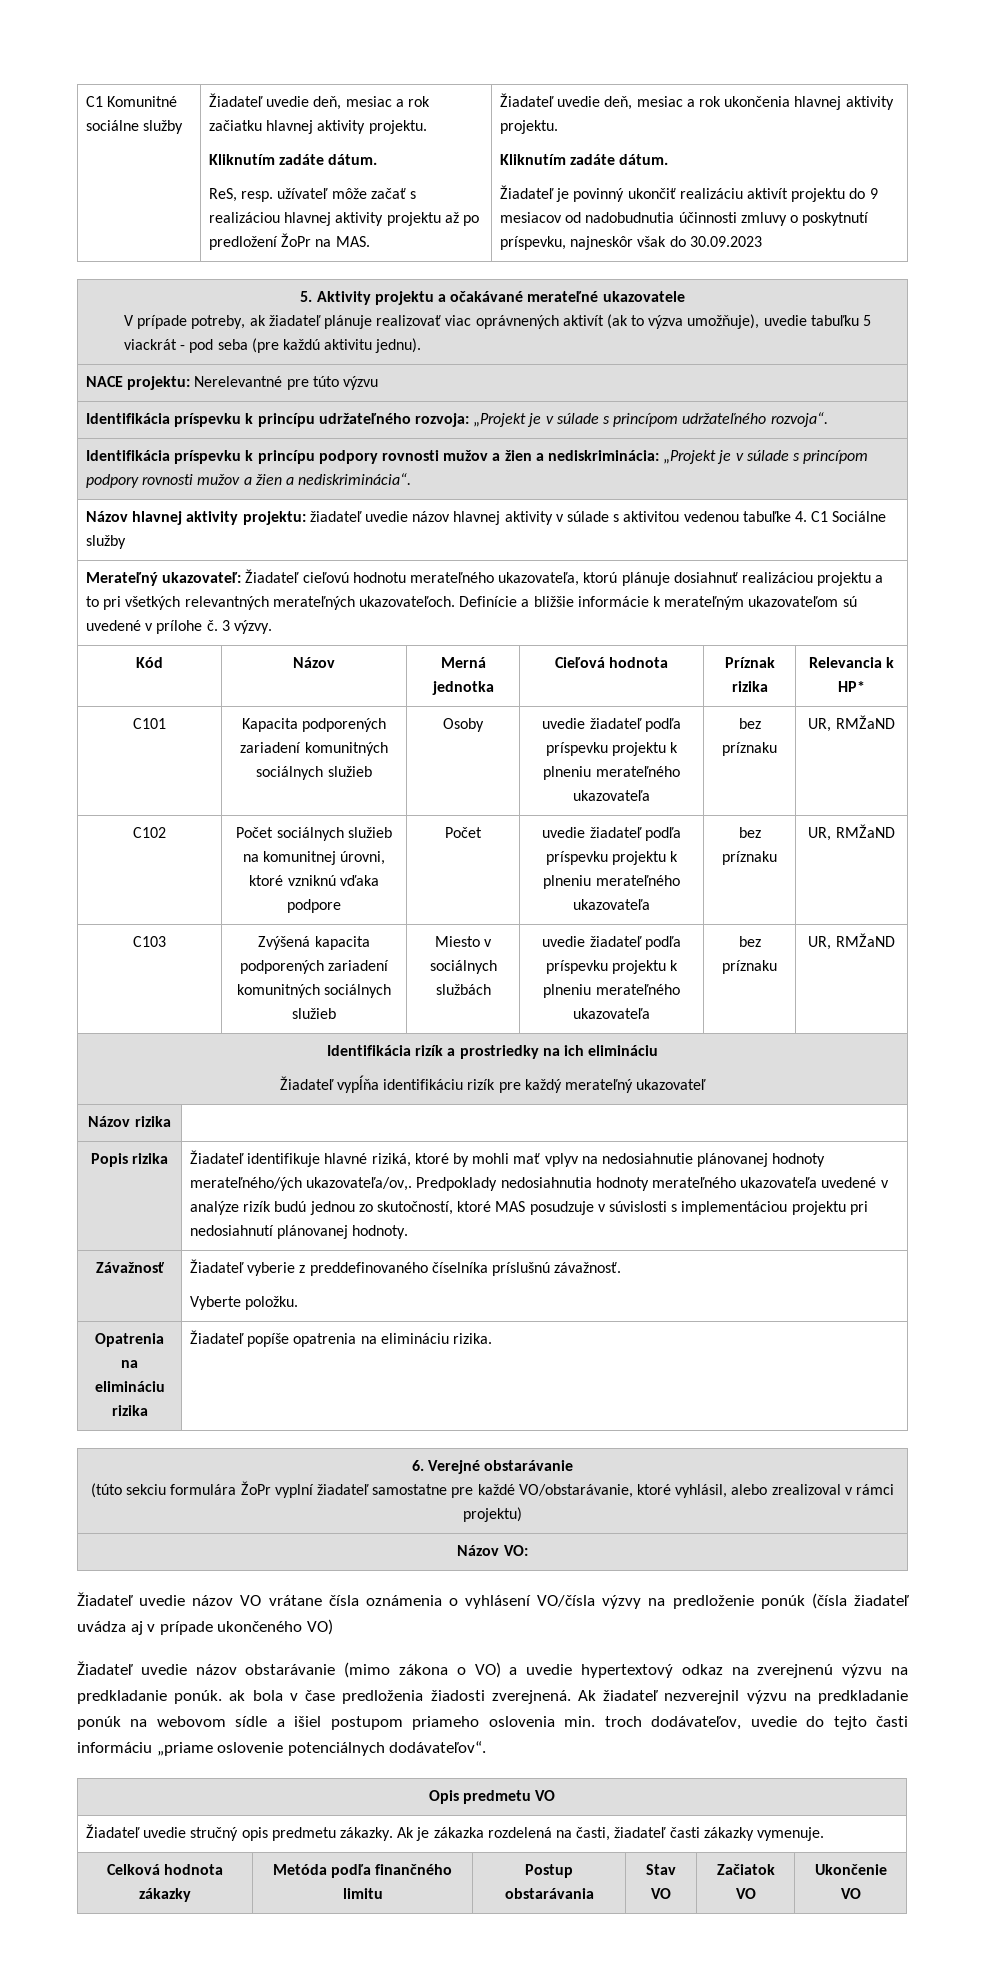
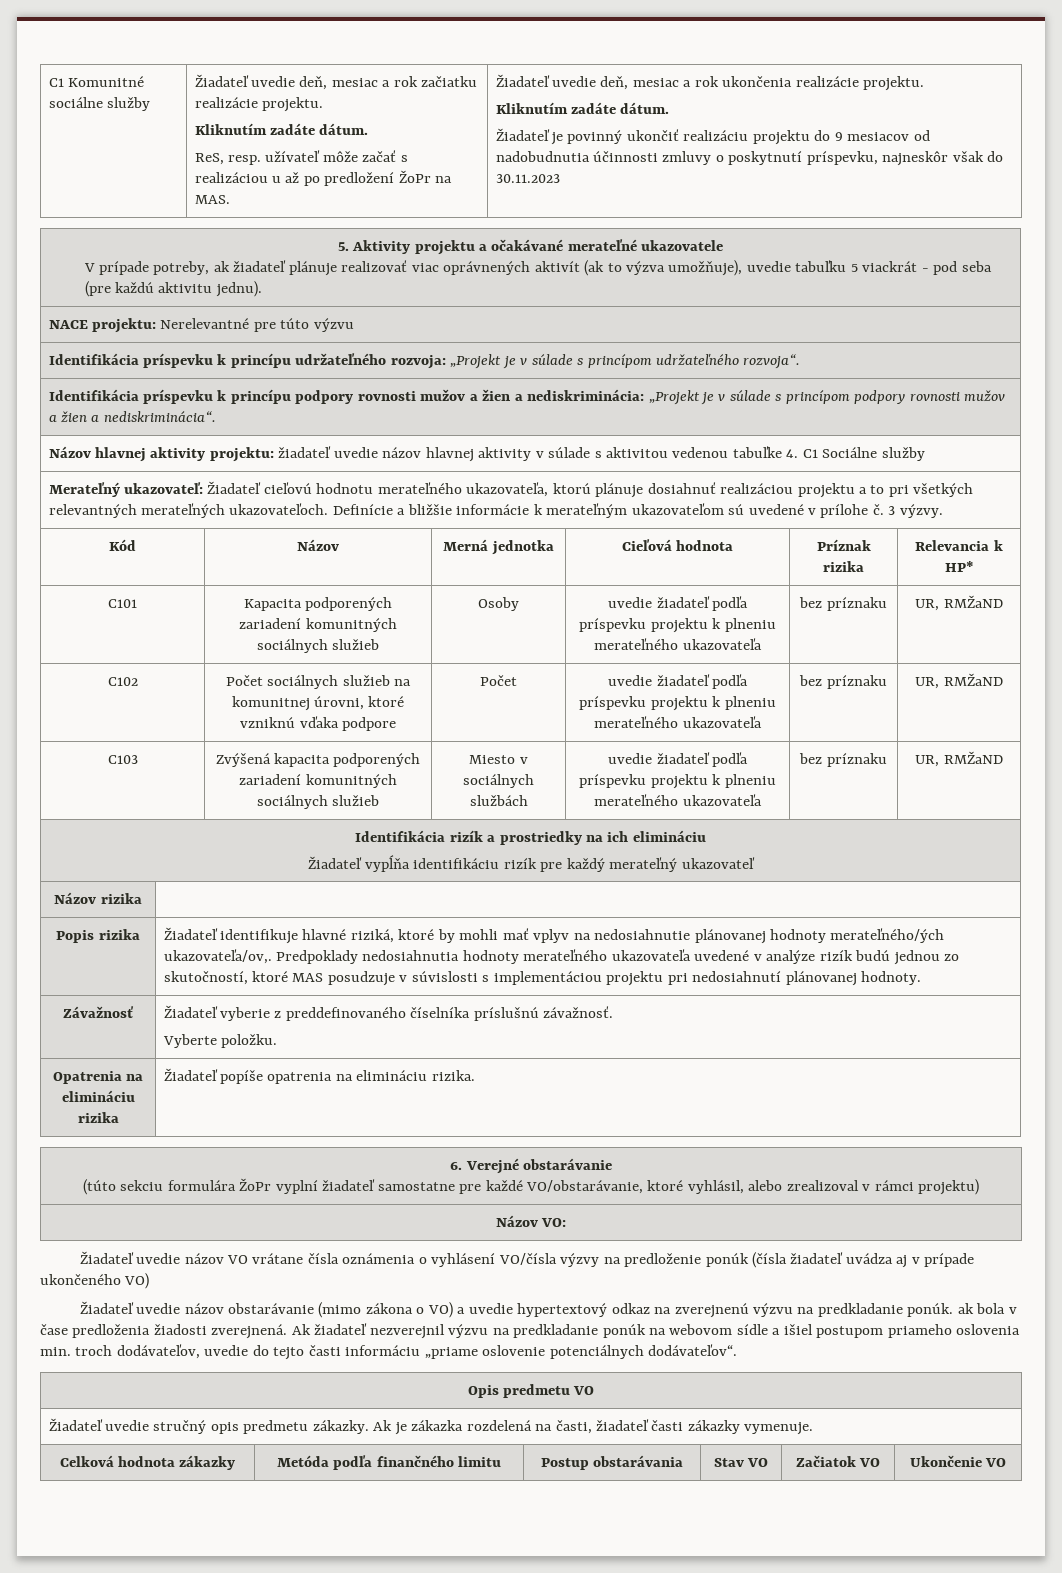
- Žiadateľ uvedie deň, mesiac a rok začiatku hlavnej aktivity projektu.
+ Žiadateľ uvedie deň, mesiac a rok začiatku realizácie projektu.
- ReS, resp. užívateľ môže začať s realizáciou hlavnej aktivity projektu až po predložení ŽoPr na MAS.
+ ReS, resp. užívateľ môže začať s realizáciou u až po predložení ŽoPr na MAS.
- Žiadateľ uvedie deň, mesiac a rok ukončenia hlavnej aktivity projektu.
+ Žiadateľ uvedie deň, mesiac a rok ukončenia realizácie projektu.
- Žiadateľ je povinný ukončiť realizáciu aktivít projektu do 9 mesiacov od nadobudnutia účinnosti zmluvy o poskytnutí príspevku, najneskôr však do 30.09.2023
+ Žiadateľ je povinný ukončiť realizáciu projektu do 9 mesiacov od nadobudnutia účinnosti zmluvy o poskytnutí príspevku, najneskôr však do 30.11.2023

